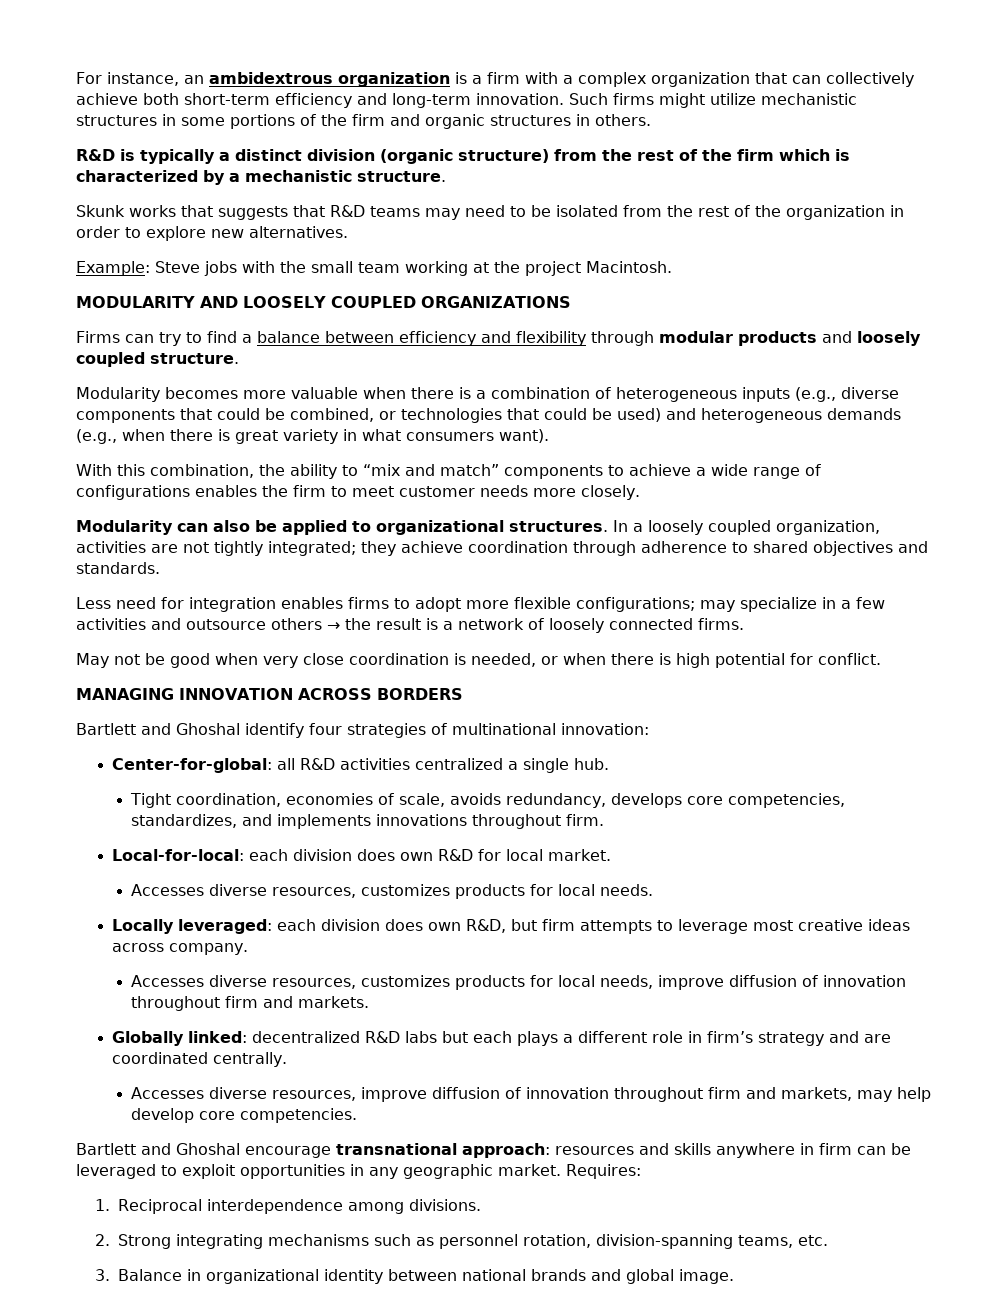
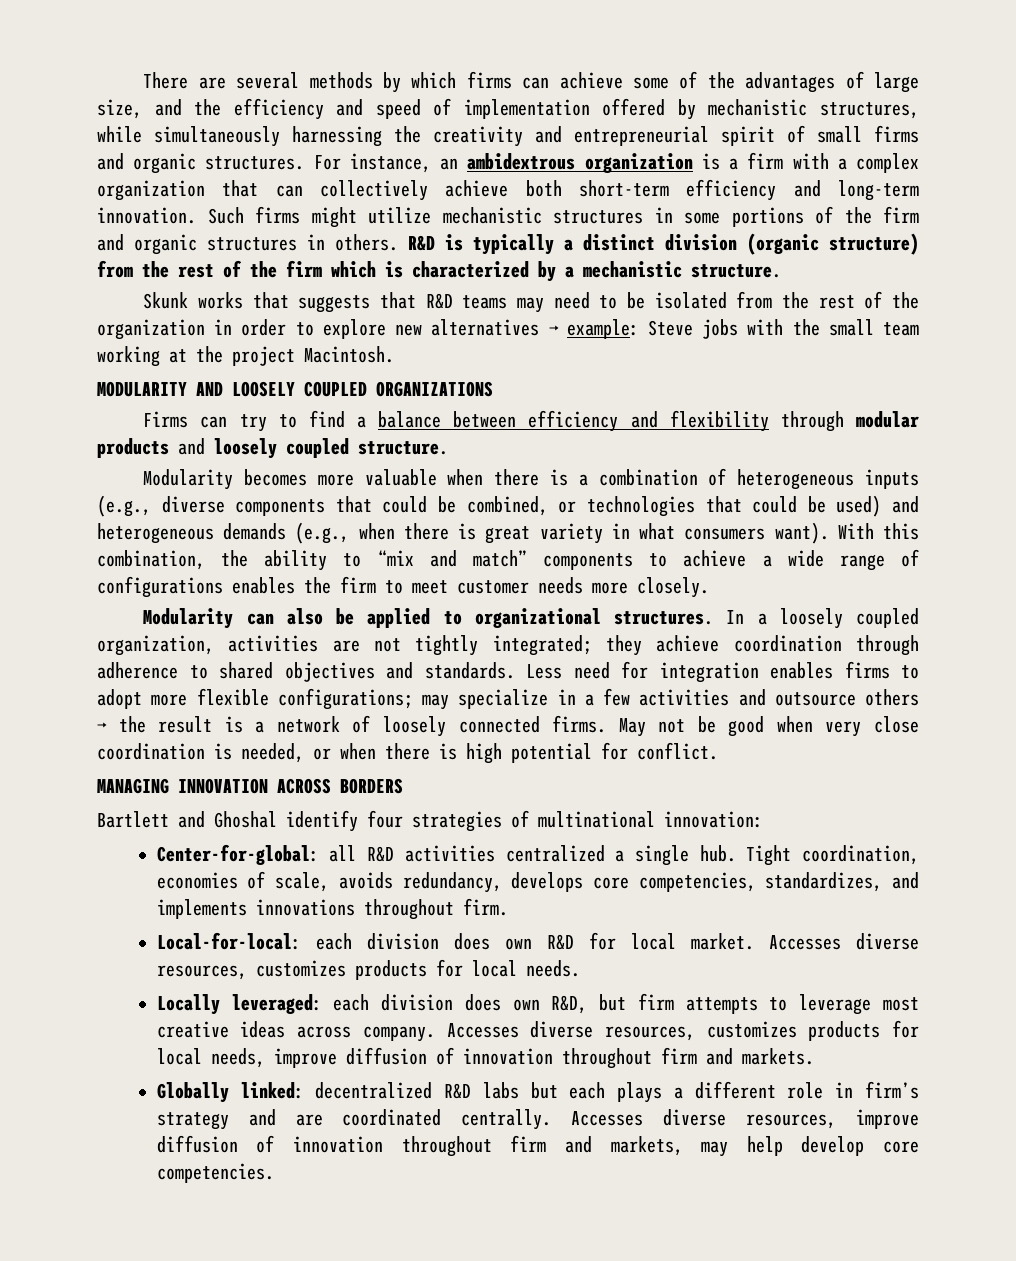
+ There are several methods by which firms can achieve some of the advantages of large size, and the efficiency and speed of implementation offered by mechanistic structures, while simultaneously harnessing the creativity and entrepreneurial spirit of small firms and organic structures.
- Such firms might utilize mechanistic structures in some portions of the firm and organic structures in others.
- R&D is typically a distinct division (organic structure) from the rest of the firm which is characterized by a mechanistic structure.
+ Such firms might utilize mechanistic structures in some portions of the firm and organic structures in others. R&D is typically a distinct division (organic structure) from the rest of the firm which is characterized by a mechanistic structure.
- Skunk works that suggests that R&D teams may need to be isolated from the rest of the organization in order to explore new alternatives.
- Example: Steve jobs with the small team working at the project Macintosh.
+ Skunk works that suggests that R&D teams may need to be isolated from the rest of the organization in order to explore new alternatives → example: Steve jobs with the small team working at the project Macintosh.
- Modularity becomes more valuable when there is a combination of heterogeneous inputs (e.g., diverse components that could be combined, or technologies that could be used) and heterogeneous demands (e.g., when there is great variety in what consumers want).
- With this combination, the ability to “mix and match” components to achieve a wide range of configurations enables the firm to meet customer needs more closely.
+ Modularity becomes more valuable when there is a combination of heterogeneous inputs (e.g., diverse components that could be combined, or technologies that could be used) and heterogeneous demands (e.g., when there is great variety in what consumers want). With this combination, the ability to “mix and match” components to achieve a wide range of configurations enables the firm to meet customer needs more closely.
- they achieve coordination through adherence to shared objectives and standards.
- Less need for integration enables firms to adopt more flexible configurations;
+ they achieve coordination through adherence to shared objectives and standards. Less need for integration enables firms to adopt more flexible configurations;
- may specialize in a few activities and outsource others → the result is a network of loosely connected firms.
- May not be good when very close coordination is needed, or when there is high potential for conflict.
+ may specialize in a few activities and outsource others → the result is a network of loosely connected firms. May not be good when very close coordination is needed, or when there is high potential for conflict.
- Center-for-global: all R&D activities centralized a single hub.
- Tight coordination, economies of scale, avoids redundancy, develops core competencies, standardizes, and implements innovations throughout firm.
+ Center-for-global: all R&D activities centralized a single hub. Tight coordination, economies of scale, avoids redundancy, develops core competencies, standardizes, and implements innovations throughout firm.
- Local-for-local: each division does own R&D for local market.
- Accesses diverse resources, customizes products for local needs.
+ Local-for-local: each division does own R&D for local market. Accesses diverse resources, customizes products for local needs.
- Locally leveraged: each division does own R&D, but firm attempts to leverage most creative ideas across company.
- Accesses diverse resources, customizes products for local needs, improve diffusion of innovation throughout firm and markets.
+ Locally leveraged: each division does own R&D, but firm attempts to leverage most creative ideas across company. Accesses diverse resources, customizes products for local needs, improve diffusion of innovation throughout firm and markets.
- Globally linked: decentralized R&D labs but each plays a different role in firm’s strategy and are coordinated centrally.
- Accesses diverse resources, improve diffusion of innovation throughout firm and markets, may help develop core competencies.
+ Globally linked: decentralized R&D labs but each plays a different role in firm’s strategy and are coordinated centrally. Accesses diverse resources, improve diffusion of innovation throughout firm and markets, may help develop core competencies.
- Bartlett and Ghoshal encourage transnational approach: resources and skills anywhere in firm can be leveraged to exploit opportunities in any geographic market. Requires:
- 1. Reciprocal interdependence among divisions.
- 2. Strong integrating mechanisms such as personnel rotation, division-spanning teams, etc.
- 3. Balance in organizational identity between national brands and global image.

